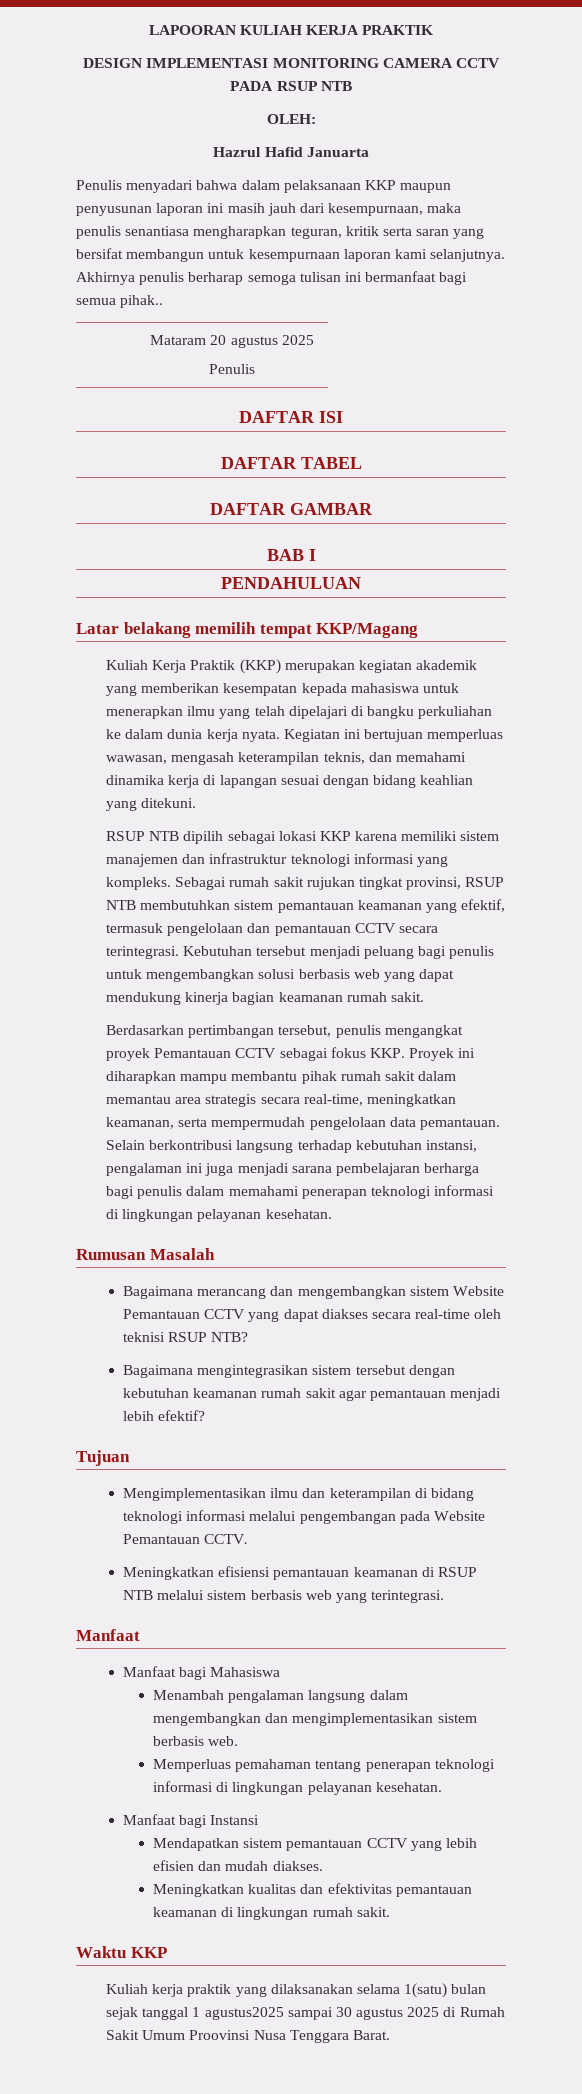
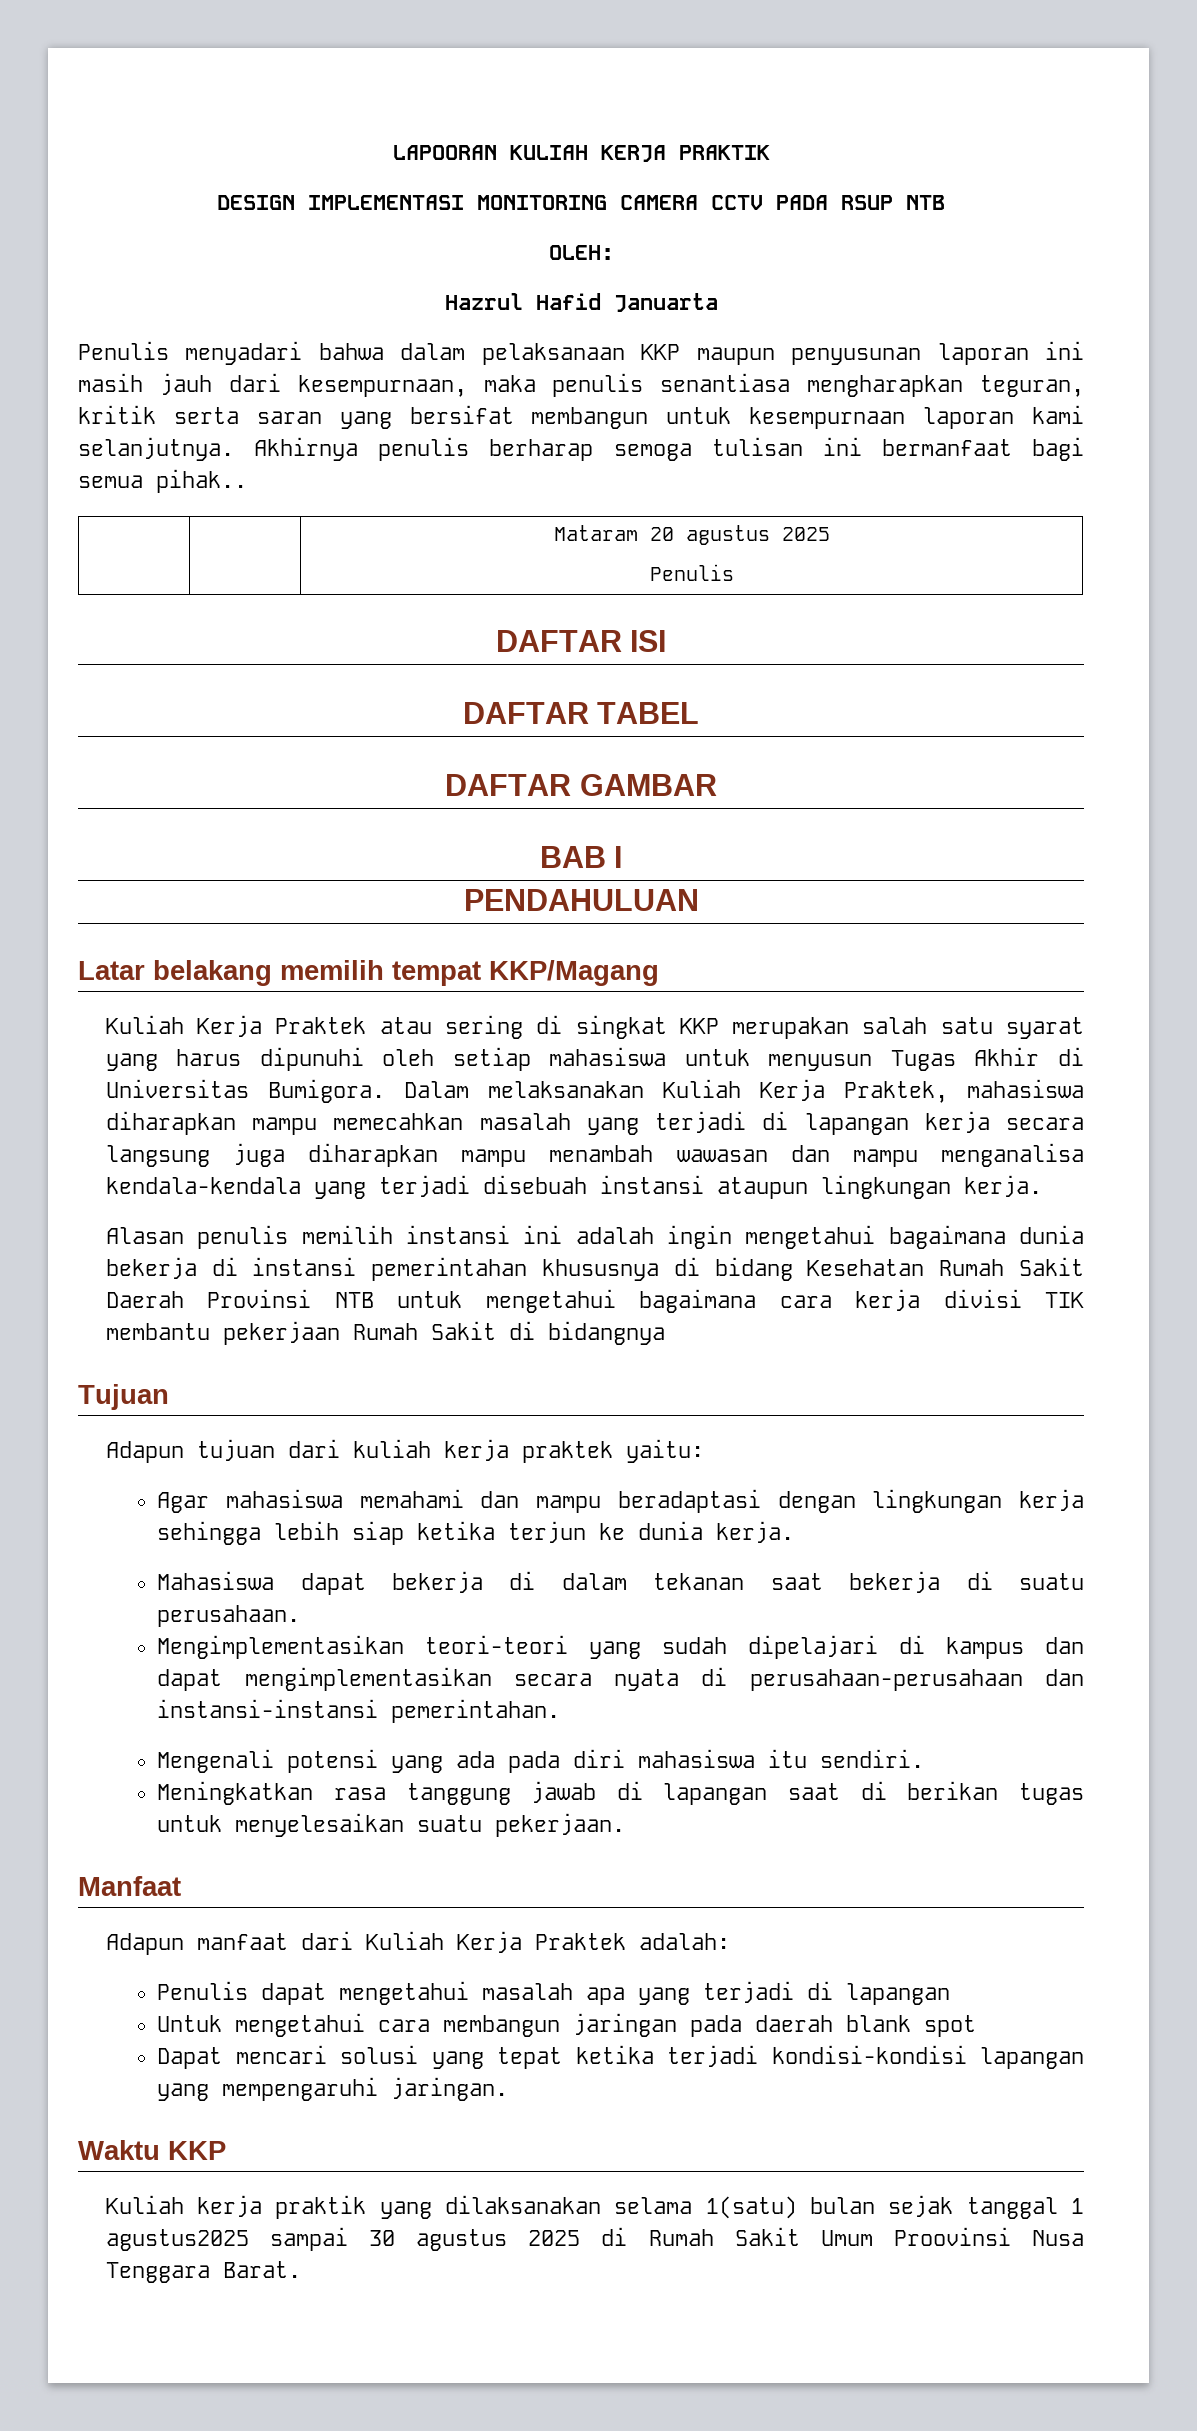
- Kuliah Kerja Praktik (KKP) merupakan kegiatan akademik yang memberikan kesempatan kepada mahasiswa untuk menerapkan ilmu yang telah dipelajari di bangku perkuliahan ke dalam dunia kerja nyata. Kegiatan ini bertujuan memperluas wawasan, mengasah keterampilan teknis, dan memahami dinamika kerja di lapangan sesuai dengan bidang keahlian yang ditekuni.
- RSUP NTB dipilih sebagai lokasi KKP karena memiliki sistem manajemen dan infrastruktur teknologi informasi yang kompleks. Sebagai rumah sakit rujukan tingkat provinsi, RSUP NTB membutuhkan sistem pemantauan keamanan yang efektif, termasuk pengelolaan dan pemantauan CCTV secara terintegrasi. Kebutuhan tersebut menjadi peluang bagi penulis untuk mengembangkan solusi berbasis web yang dapat mendukung kinerja bagian keamanan rumah sakit.
- Berdasarkan pertimbangan tersebut, penulis mengangkat proyek Pemantauan CCTV sebagai fokus KKP. Proyek ini diharapkan mampu membantu pihak rumah sakit dalam memantau area strategis secara real-time, meningkatkan keamanan, serta mempermudah pengelolaan data pemantauan. Selain berkontribusi langsung terhadap kebutuhan instansi, pengalaman ini juga menjadi sarana pembelajaran berharga bagi penulis dalam memahami penerapan teknologi informasi di lingkungan pelayanan kesehatan.
- Rumusan Masalah
- Bagaimana merancang dan mengembangkan sistem Website Pemantauan CCTV yang dapat diakses secara real-time oleh teknisi RSUP NTB?
- Bagaimana mengintegrasikan sistem tersebut dengan kebutuhan keamanan rumah sakit agar pemantauan menjadi lebih efektif?
+ Kuliah Kerja Praktek atau sering di singkat KKP merupakan salah satu syarat yang harus dipunuhi oleh setiap mahasiswa untuk menyusun Tugas Akhir di Universitas Bumigora. Dalam melaksanakan Kuliah Kerja Praktek, mahasiswa diharapkan mampu memecahkan masalah yang terjadi di lapangan kerja secara langsung juga diharapkan mampu menambah wawasan dan mampu menganalisa kendala-kendala yang terjadi disebuah instansi ataupun lingkungan kerja.
+ Alasan penulis memilih instansi ini adalah ingin mengetahui bagaimana dunia bekerja di instansi pemerintahan khususnya di bidang Kesehatan Rumah Sakit Daerah Provinsi NTB untuk mengetahui bagaimana cara kerja divisi TIK membantu pekerjaan Rumah Sakit di bidangnya
  Tujuan
- Mengimplementasikan ilmu dan keterampilan di bidang teknologi informasi melalui pengembangan pada Website Pemantauan CCTV.
- Meningkatkan efisiensi pemantauan keamanan di RSUP NTB melalui sistem berbasis web yang terintegrasi.
+ Adapun tujuan dari kuliah kerja praktek yaitu:
+ Agar mahasiswa memahami dan mampu beradaptasi dengan lingkungan kerja sehingga lebih siap ketika terjun ke dunia kerja.
+ Mahasiswa dapat bekerja di dalam tekanan saat bekerja di suatu perusahaan.
+ Mengimplementasikan teori-teori yang sudah dipelajari di kampus dan dapat mengimplementasikan secara nyata di perusahaan-perusahaan dan instansi-instansi pemerintahan.
+ Mengenali potensi yang ada pada diri mahasiswa itu sendiri.
+ Meningkatkan rasa tanggung jawab di lapangan saat di berikan tugas untuk menyelesaikan suatu pekerjaan.
  Manfaat
- Manfaat bagi Mahasiswa
- Menambah pengalaman langsung dalam mengembangkan dan mengimplementasikan sistem berbasis web.
- Memperluas pemahaman tentang penerapan teknologi informasi di lingkungan pelayanan kesehatan.
- Manfaat bagi Instansi
- Mendapatkan sistem pemantauan CCTV yang lebih efisien dan mudah diakses.
- Meningkatkan kualitas dan efektivitas pemantauan keamanan di lingkungan rumah sakit.
+ Adapun manfaat dari Kuliah Kerja Praktek adalah:
+ Penulis dapat mengetahui masalah apa yang terjadi di lapangan
+ Untuk mengetahui cara membangun jaringan pada daerah blank spot
+ Dapat mencari solusi yang tepat ketika terjadi kondisi-kondisi lapangan yang mempengaruhi jaringan.

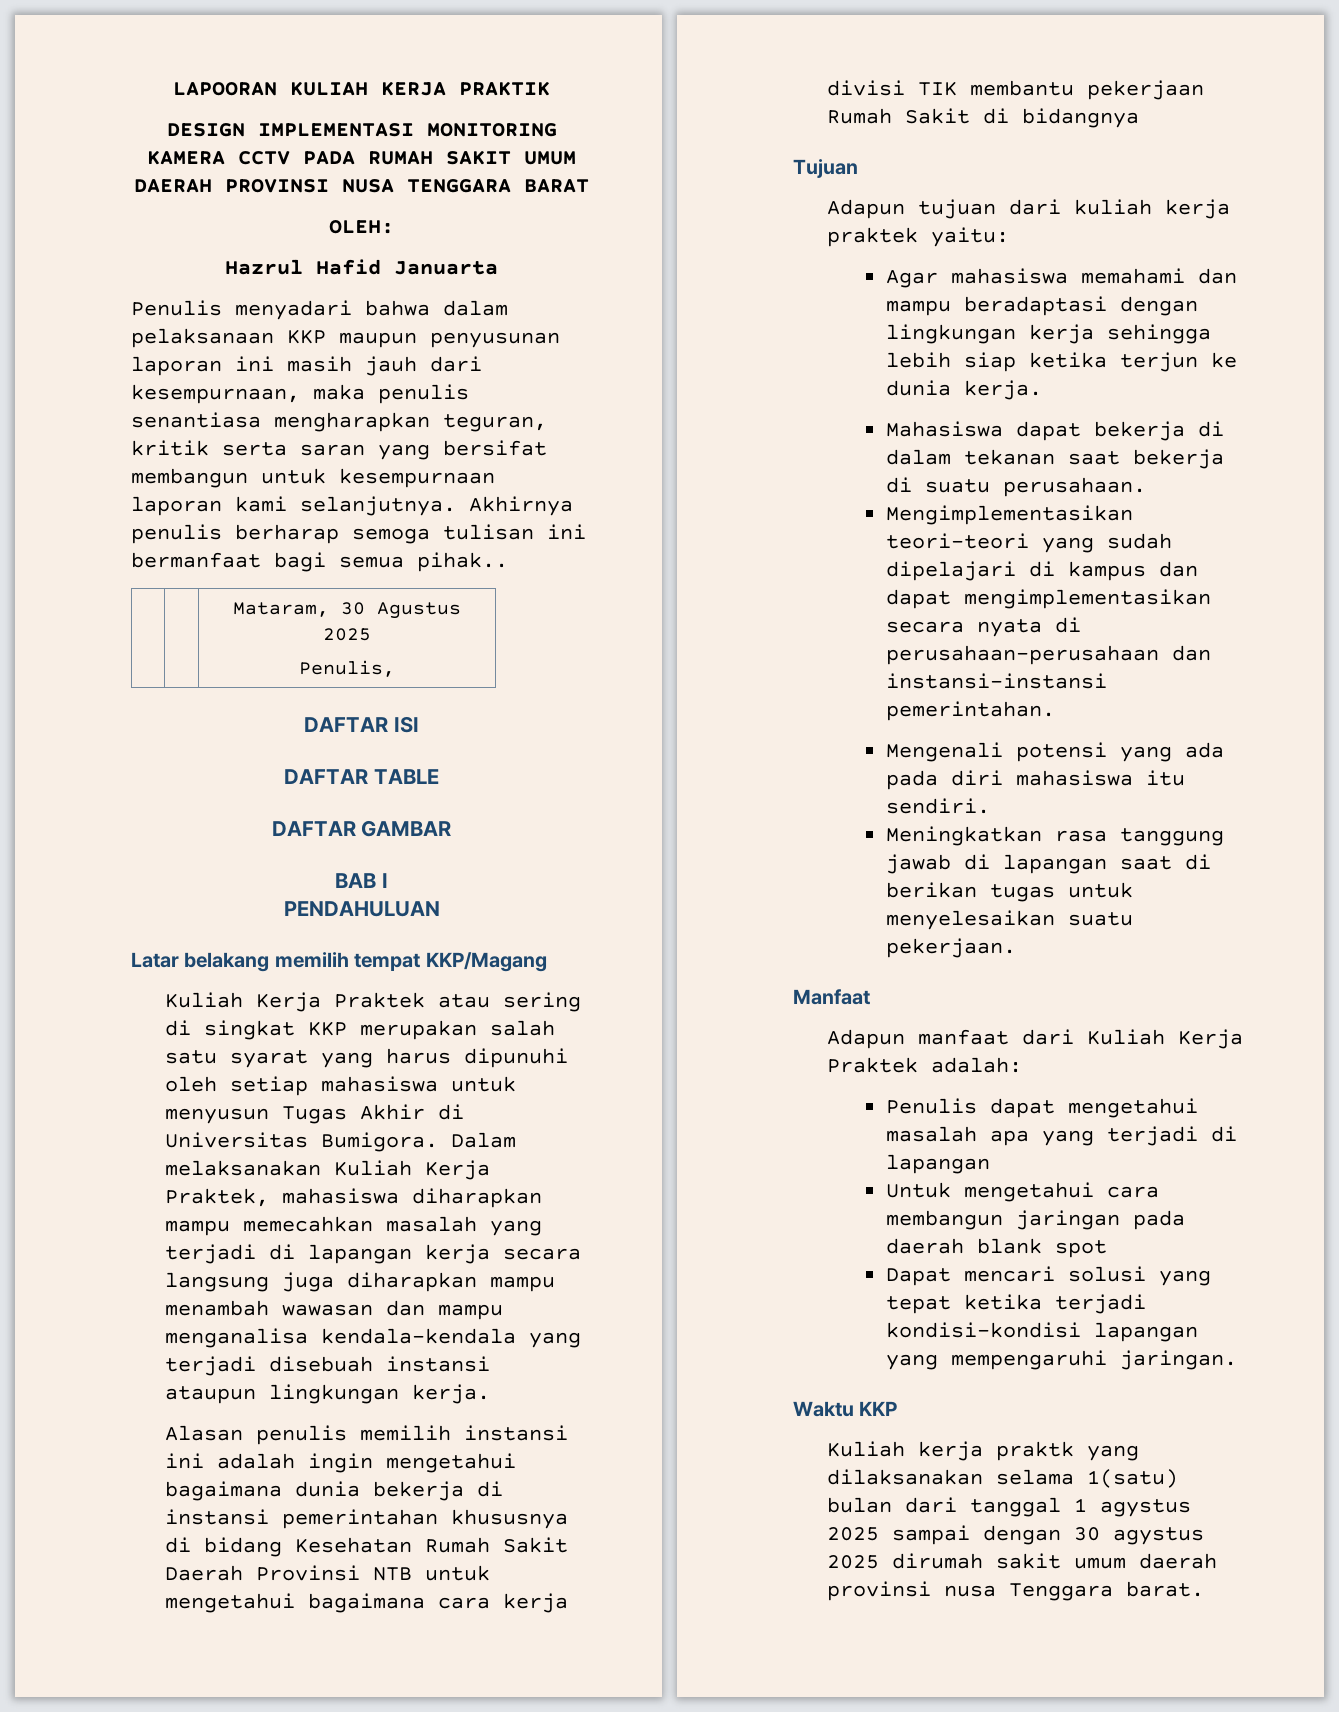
- DESIGN IMPLEMENTASI MONITORING CAMERA CCTV PADA RSUP NTB
+ DESIGN IMPLEMENTASI MONITORING KAMERA CCTV PADA RUMAH SAKIT UMUM DAERAH PROVINSI NUSA TENGGARA BARAT
- | | Mataram 20 agustus 2025
- Penulis
+ | | Mataram, 30 Agustus 2025
+ Penulis,
- DAFTAR TABEL
+ DAFTAR TABLE
- Kuliah kerja praktik yang dilaksanakan selama 1(satu) bulan sejak tanggal 1 agustus2025 sampai 30 agustus 2025 di Rumah Sakit Umum Proovinsi Nusa Tenggara Barat.
+ Kuliah kerja praktk yang dilaksanakan selama 1(satu) bulan dari tanggal 1 agystus 2025 sampai dengan 30 agystus 2025 dirumah sakit umum daerah provinsi nusa Tenggara barat.

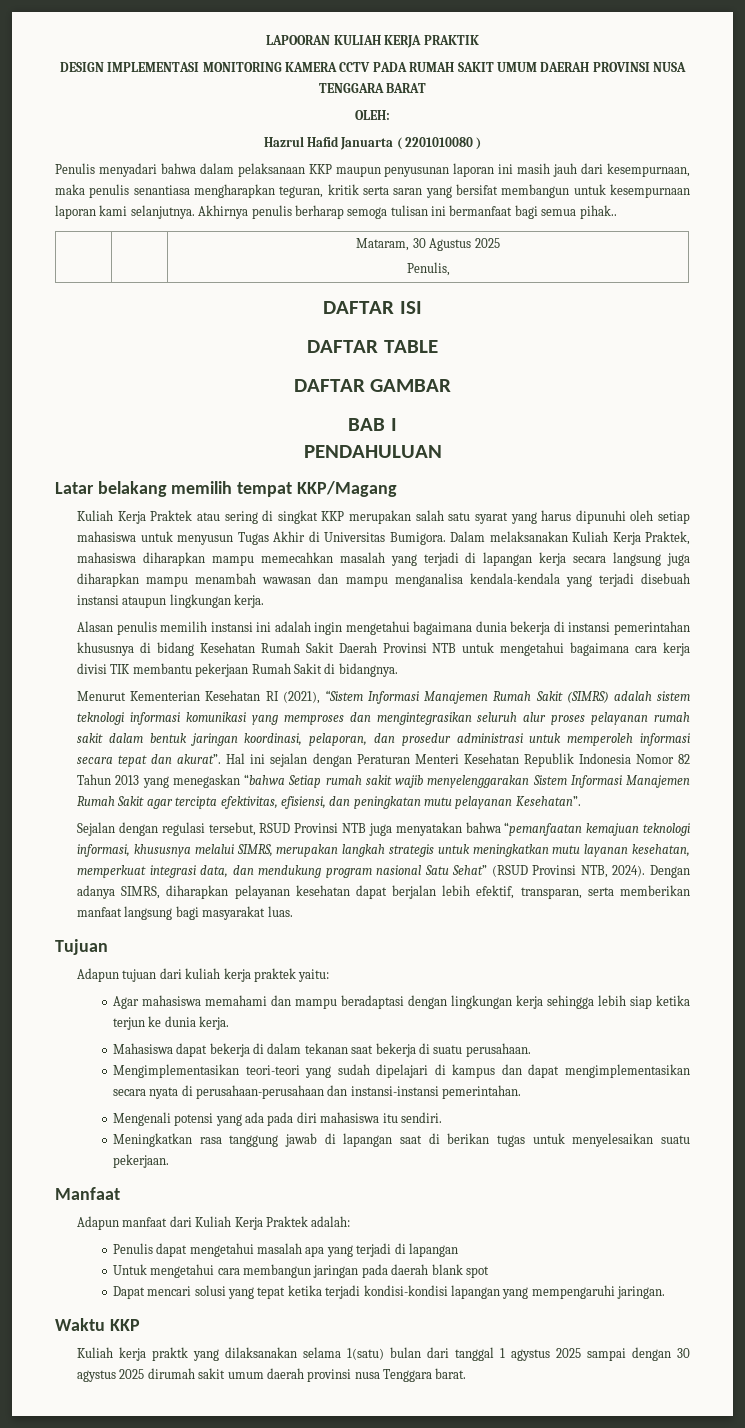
- Hazrul Hafid Januarta
+ Hazrul Hafid Januarta ( 2201010080 )
- Alasan penulis memilih instansi ini adalah ingin mengetahui bagaimana dunia bekerja di instansi pemerintahan khususnya di bidang Kesehatan Rumah Sakit Daerah Provinsi NTB untuk mengetahui bagaimana cara kerja divisi TIK membantu pekerjaan Rumah Sakit di bidangnya
+ Alasan penulis memilih instansi ini adalah ingin mengetahui bagaimana dunia bekerja di instansi pemerintahan khususnya di bidang Kesehatan Rumah Sakit Daerah Provinsi NTB untuk mengetahui bagaimana cara kerja divisi TIK membantu pekerjaan Rumah Sakit di bidangnya.
+ Menurut Kementerian Kesehatan RI (2021), “Sistem Informasi Manajemen Rumah Sakit (SIMRS) adalah sistem teknologi informasi komunikasi yang memproses dan mengintegrasikan seluruh alur proses pelayanan rumah sakit dalam bentuk jaringan koordinasi, pelaporan, dan prosedur administrasi untuk memperoleh informasi secara tepat dan akurat”. Hal ini sejalan dengan Peraturan Menteri Kesehatan Republik Indonesia Nomor 82 Tahun 2013 yang menegaskan “bahwa Setiap rumah sakit wajib menyelenggarakan Sistem Informasi Manajemen Rumah Sakit agar tercipta efektivitas, efisiensi, dan peningkatan mutu pelayanan Kesehatan”.
+ Sejalan dengan regulasi tersebut, RSUD Provinsi NTB juga menyatakan bahwa “pemanfaatan kemajuan teknologi informasi, khususnya melalui SIMRS, merupakan langkah strategis untuk meningkatkan mutu layanan kesehatan, memperkuat integrasi data, dan mendukung program nasional Satu Sehat” (RSUD Provinsi NTB, 2024). Dengan adanya SIMRS, diharapkan pelayanan kesehatan dapat berjalan lebih efektif, transparan, serta memberikan manfaat langsung bagi masyarakat luas.

